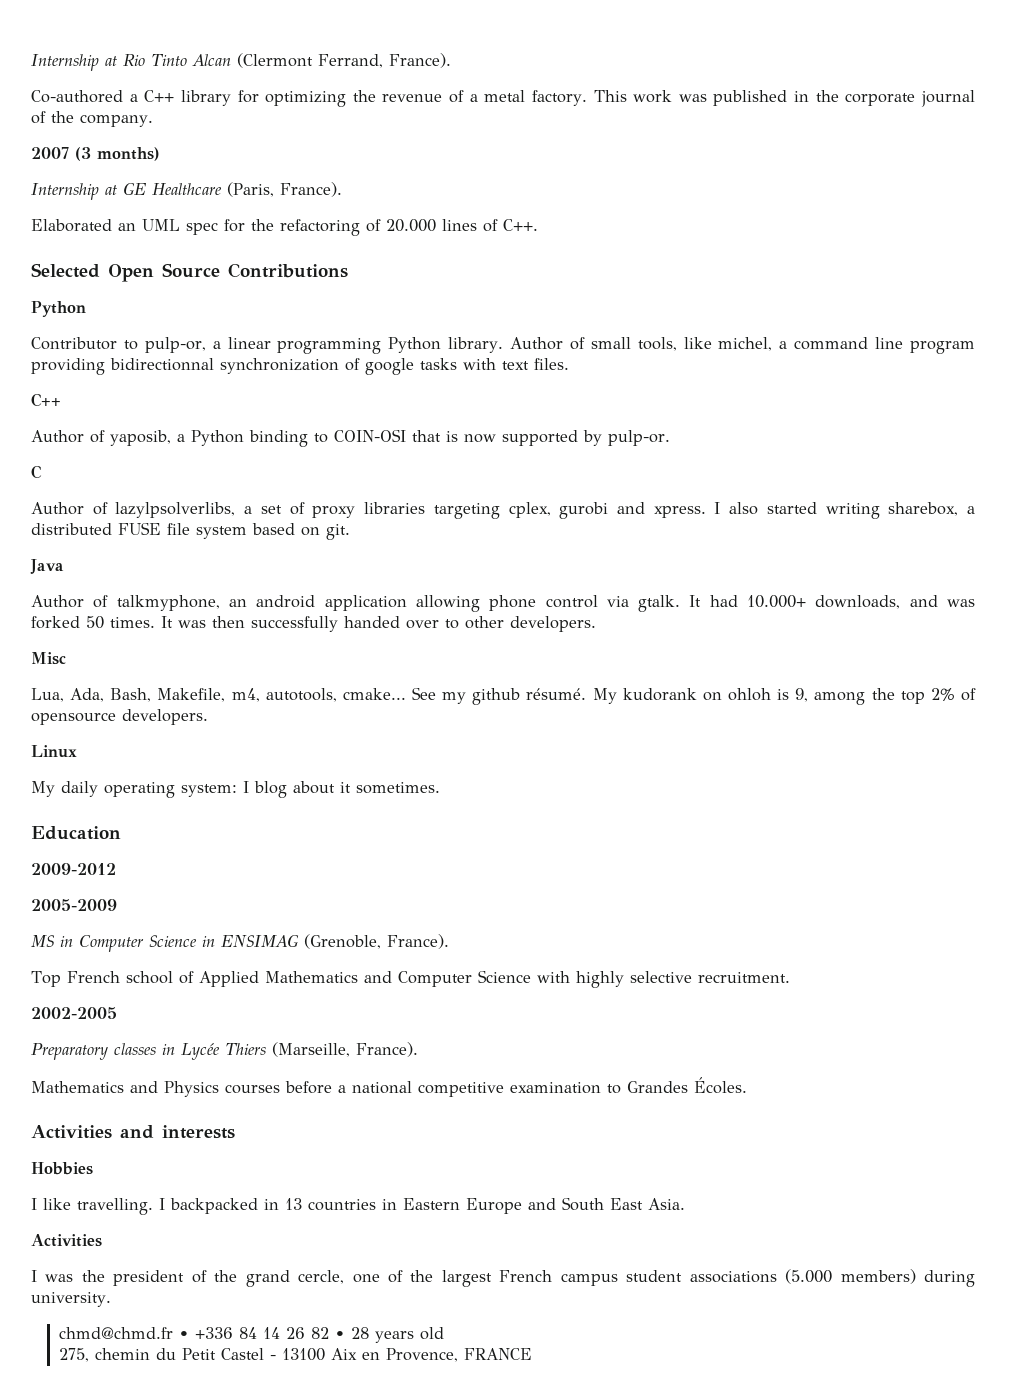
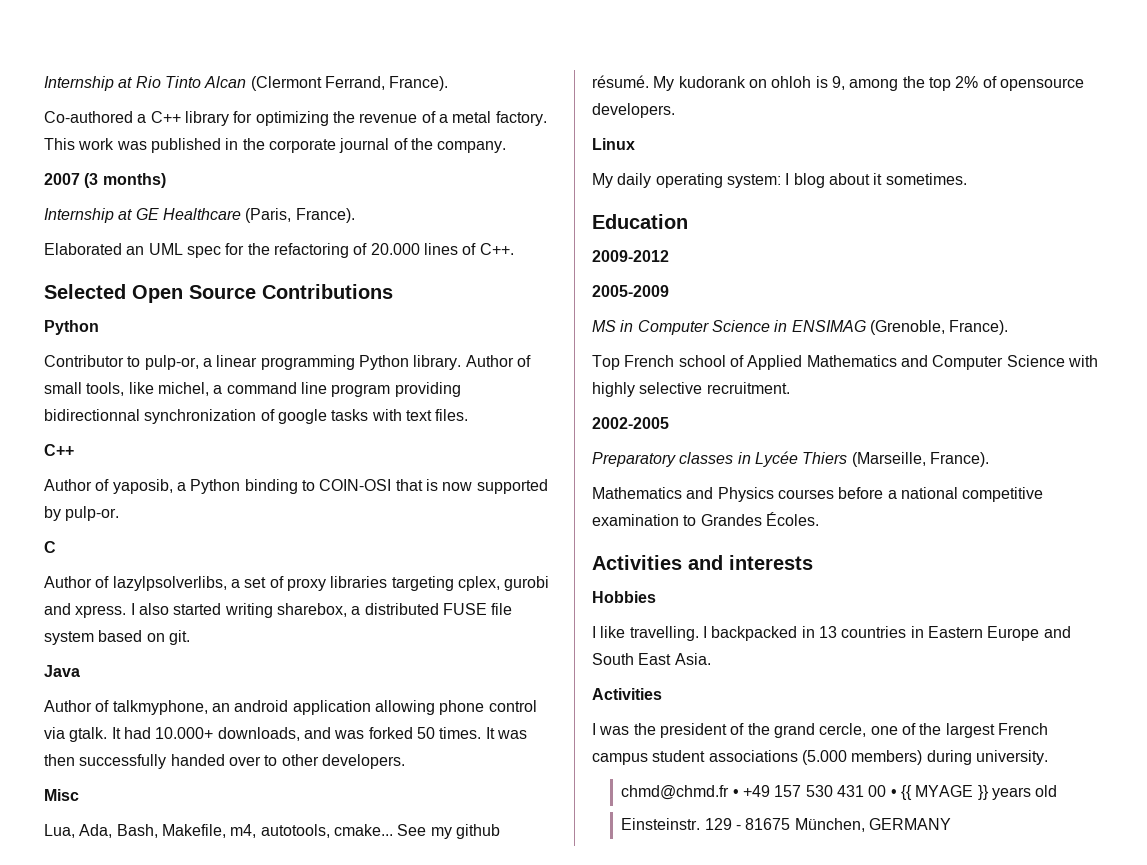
- chmd@chmd.fr • +336 84 14 26 82 • 28 years old
- 275, chemin du Petit Castel - 13100 Aix en Provence, FRANCE
+ chmd@chmd.fr • +49 157 530 431 00 • {{ MYAGE }} years old
+ Einsteinstr. 129 - 81675 München, GERMANY

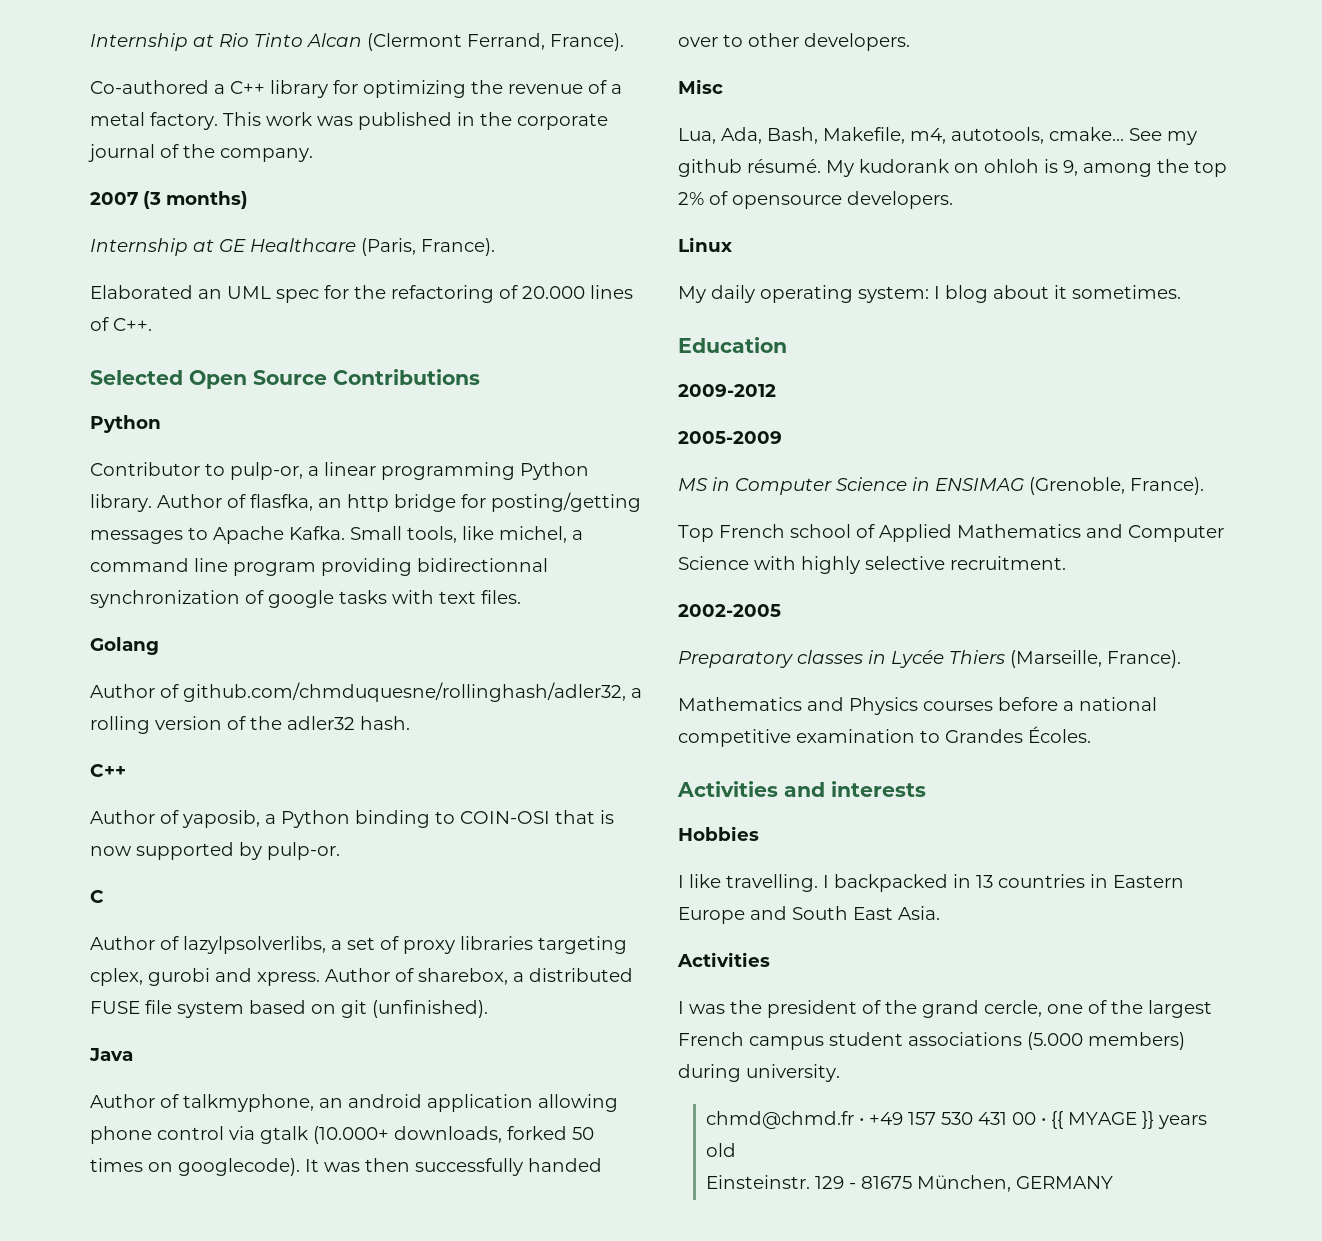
- Author of small tools, like michel, a command line program providing bidirectionnal synchronization of google tasks with text files.
+ Author of flasfka, an http bridge for posting/getting messages to Apache Kafka. Small tools, like michel, a command line program providing bidirectionnal synchronization of google tasks with text files.
+ Golang
+ Author of github.com/chmduquesne/rollinghash/adler32, a rolling version of the adler32 hash.
- I also started writing sharebox, a distributed FUSE file system based on git.
+ Author of sharebox, a distributed FUSE file system based on git (unfinished).
- Author of talkmyphone, an android application allowing phone control via gtalk. It had 10.000+ downloads, and was forked 50 times.
+ Author of talkmyphone, an android application allowing phone control via gtalk (10.000+ downloads, forked 50 times on googlecode).

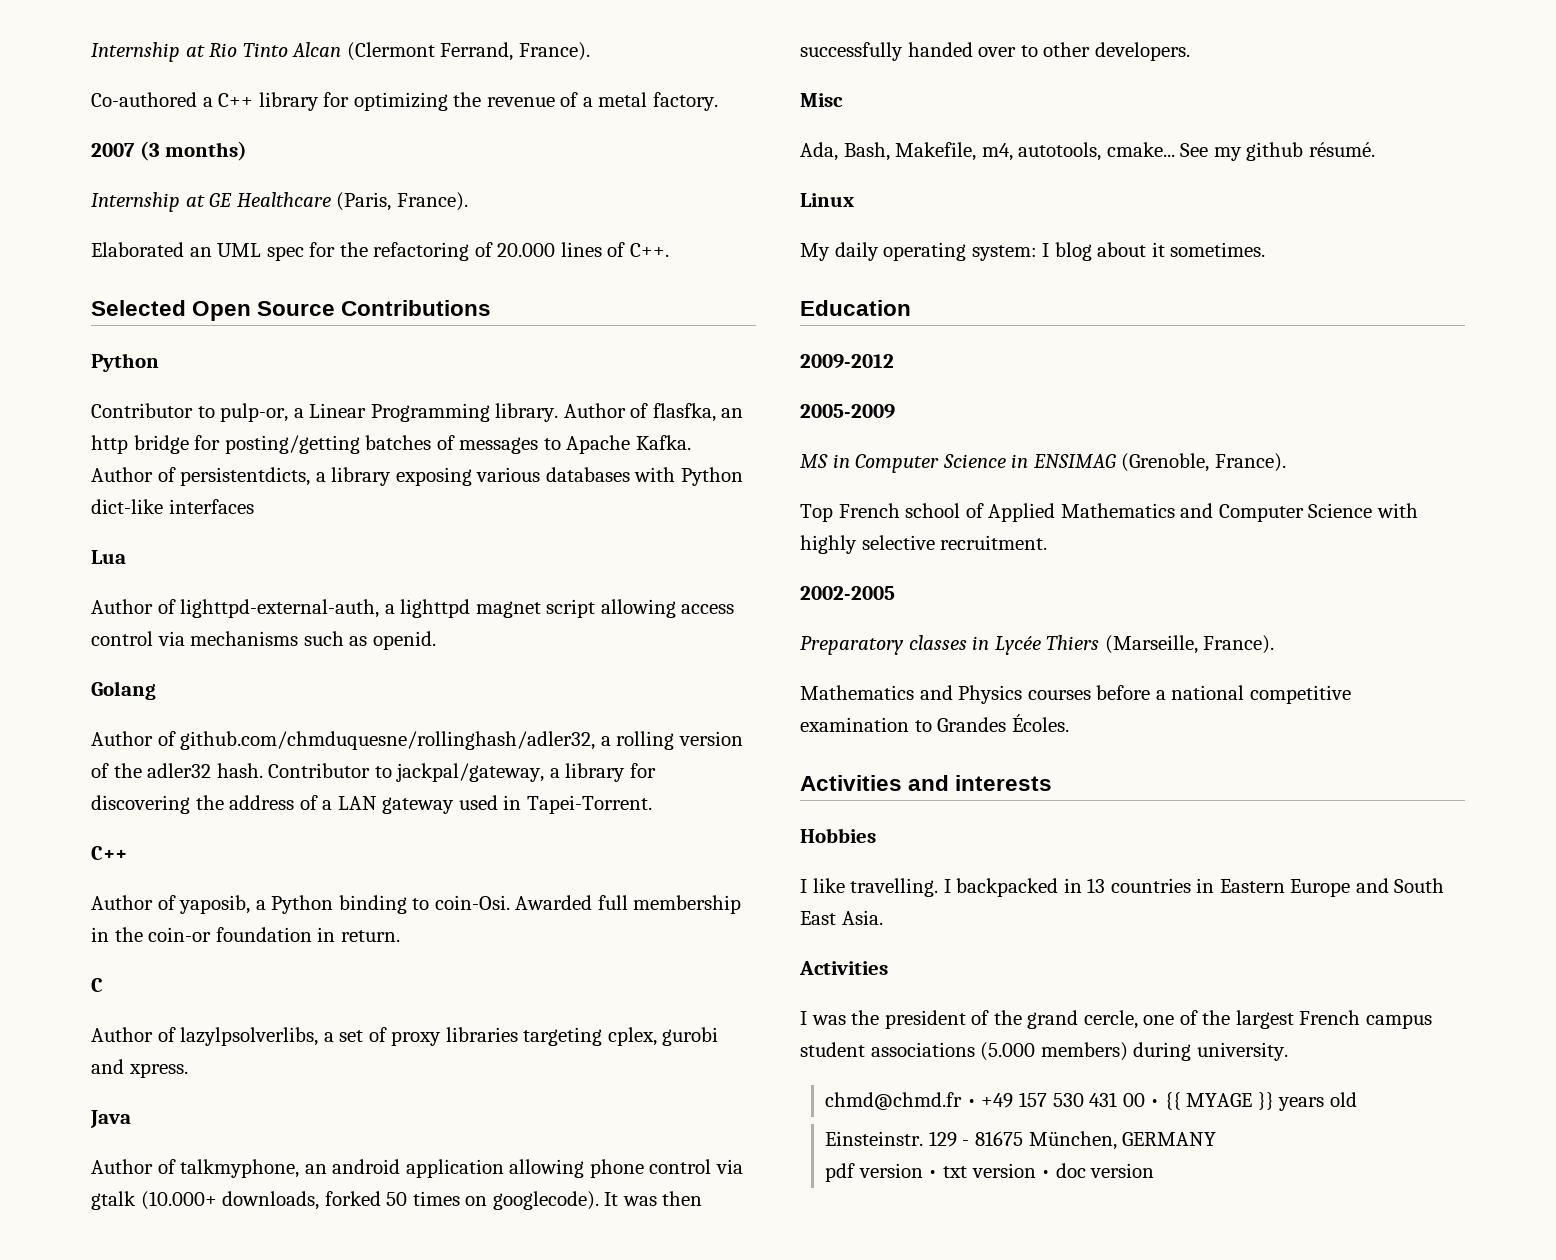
- This work was published in the corporate journal of the company.
- Contributor to pulp-or, a linear programming Python library.
+ Contributor to pulp-or, a Linear Programming library.
- Author of flasfka, an http bridge for posting/getting messages to Apache Kafka.
+ Author of flasfka, an http bridge for posting/getting batches of messages to Apache Kafka.
- Small tools, like michel, a command line program providing bidirectionnal synchronization of google tasks with text files.
+ Author of persistentdicts, a library exposing various databases with Python dict-like interfaces
+ Lua
+ Author of lighttpd-external-auth, a lighttpd magnet script allowing access control via mechanisms such as openid.
+ Contributor to jackpal/gateway, a library for discovering the address of a LAN gateway used in Tapei-Torrent.
- Author of yaposib, a Python binding to COIN-OSI that is now supported by pulp-or.
+ Author of yaposib, a Python binding to coin-Osi. Awarded full membership in the coin-or foundation in return.
- Author of sharebox, a distributed FUSE file system based on git (unfinished).
- Lua, Ada, Bash, Makefile, m4, autotools, cmake...
+ Ada, Bash, Makefile, m4, autotools, cmake...
- My kudorank on ohloh is 9, among the top 2% of opensource developers.
+ pdf version • txt version • doc version

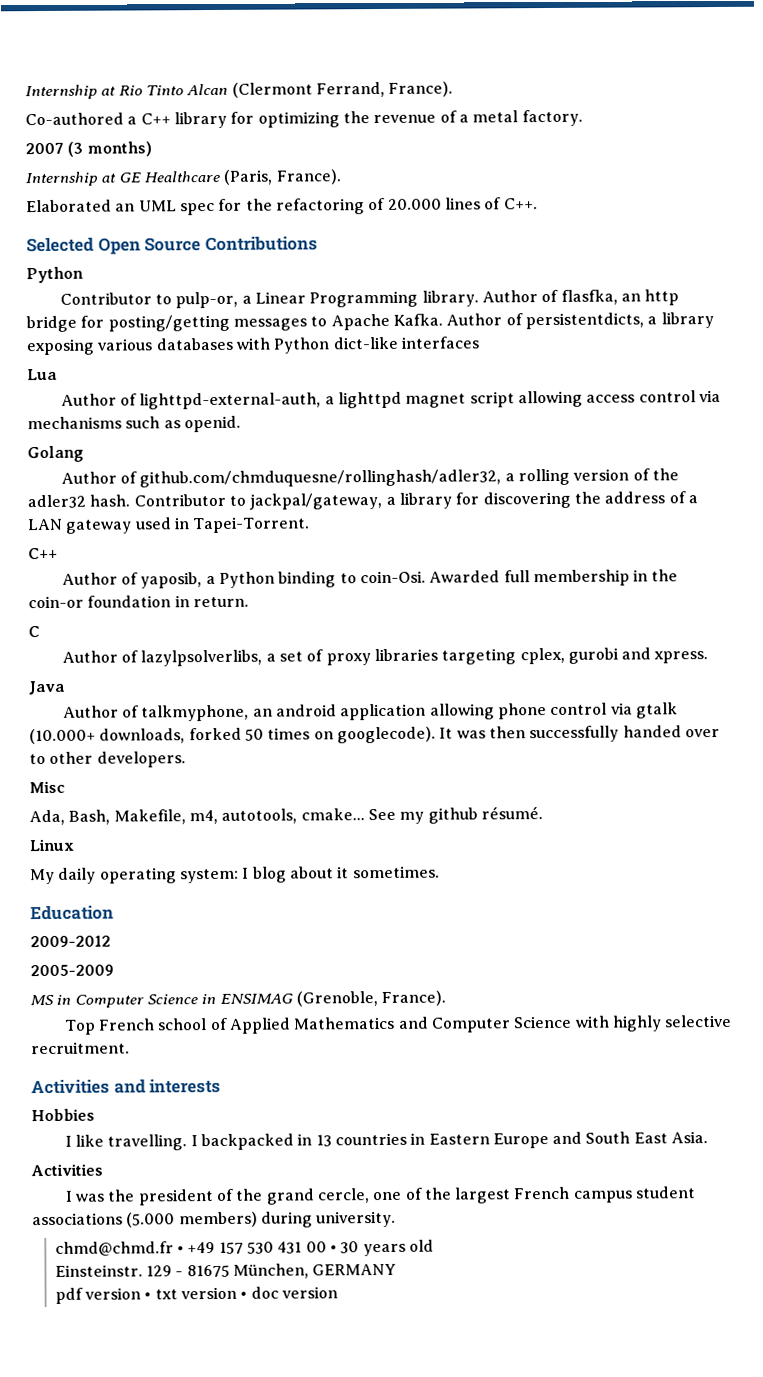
- Author of flasfka, an http bridge for posting/getting batches of messages to Apache Kafka.
+ Author of flasfka, an http bridge for posting/getting messages to Apache Kafka.
- 2002-2005
- Preparatory classes in Lycée Thiers (Marseille, France).
- Mathematics and Physics courses before a national competitive examination to Grandes Écoles.
- chmd@chmd.fr • +49 157 530 431 00 • {{ MYAGE }} years old
+ chmd@chmd.fr • +49 157 530 431 00 • 30 years old

